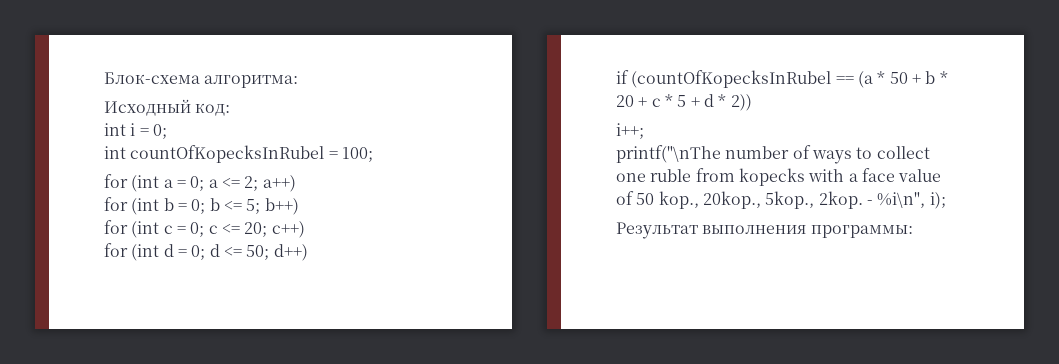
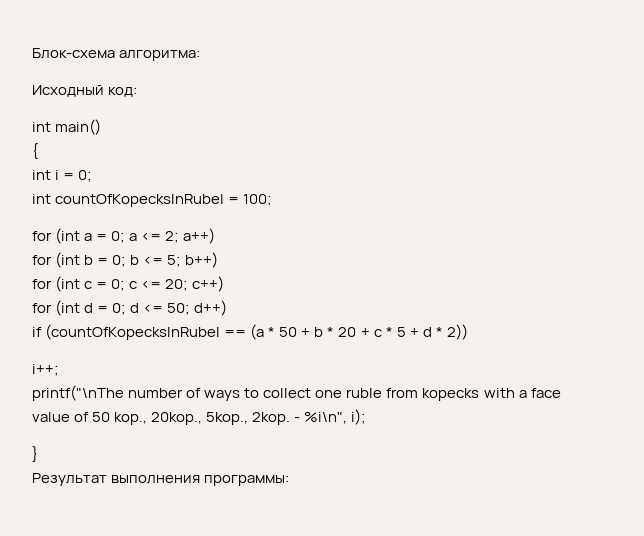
+ int main()
+ {
+ }

